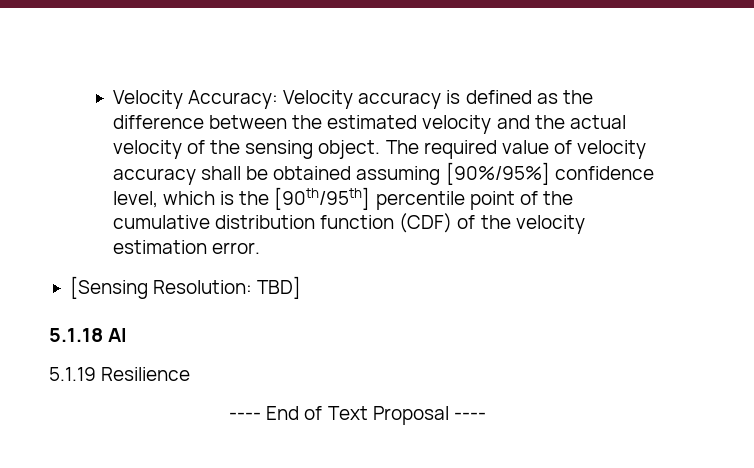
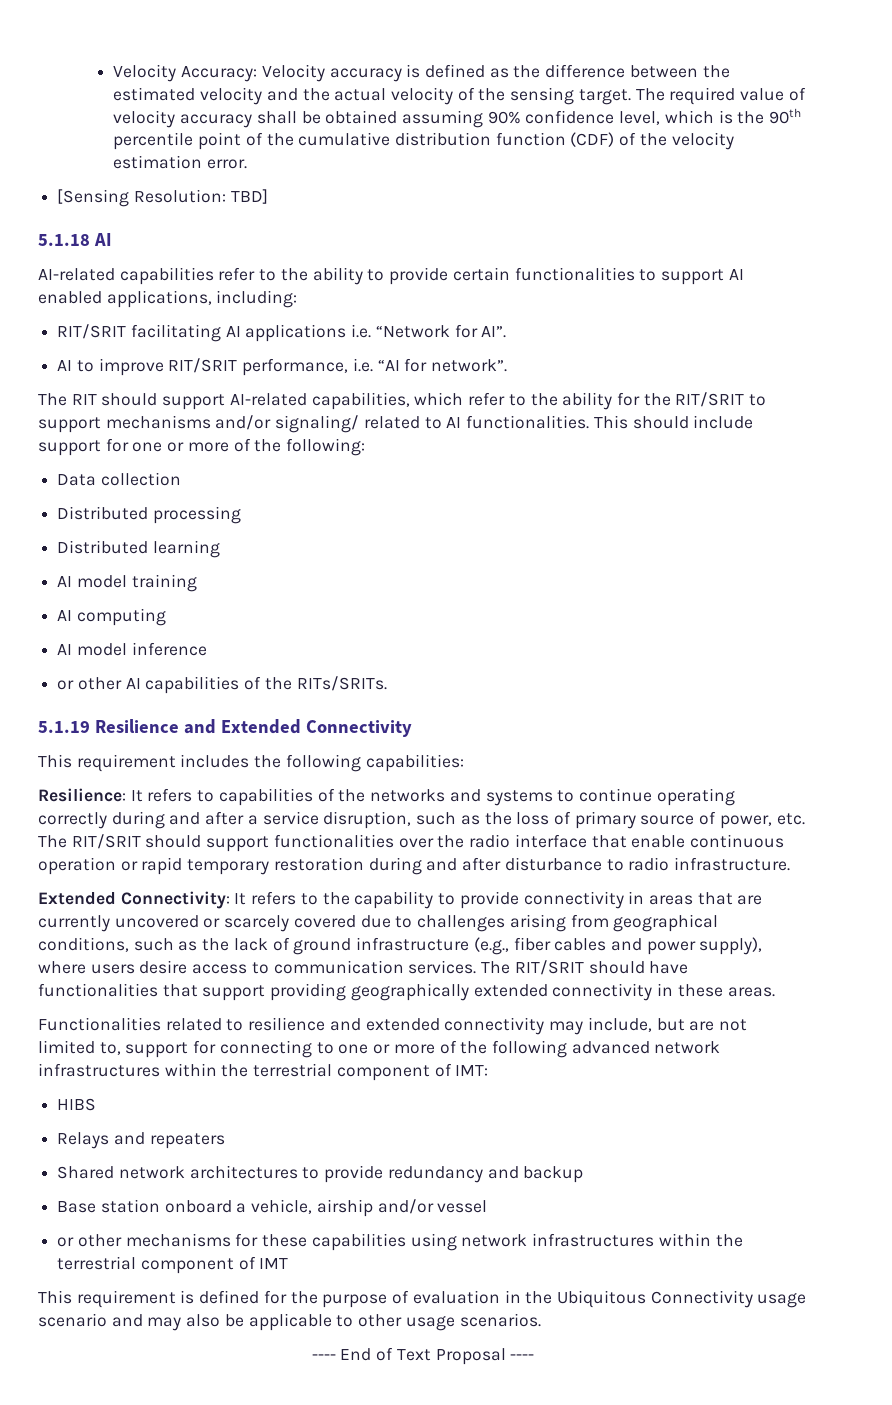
- Velocity Accuracy: Velocity accuracy is defined as the difference between the estimated velocity and the actual velocity of the sensing object.
+ Velocity Accuracy: Velocity accuracy is defined as the difference between the estimated velocity and the actual velocity of the sensing target.
- The required value of velocity accuracy shall be obtained assuming [90%/95%] confidence level, which is the [90th/95th] percentile point of the cumulative distribution function (CDF) of the velocity estimation error.
+ The required value of velocity accuracy shall be obtained assuming 90% confidence level, which is the 90th percentile point of the cumulative distribution function (CDF) of the velocity estimation error.
- 5.1.19 Resilience
+ AI-related capabilities refer to the ability to provide certain functionalities to support AI enabled applications, including:
+ RIT/SRIT facilitating AI applications i.e. “Network for AI”.
+ AI to improve RIT/SRIT performance, i.e. “AI for network”.
+ The RIT should support AI-related capabilities, which refer to the ability for the RIT/SRIT to support mechanisms and/or signaling/ related to AI functionalities. This should include support for one or more of the following:
+ Data collection
+ Distributed processing
+ Distributed learning
+ AI model training
+ AI computing
+ AI model inference
+ or other AI capabilities of the RITs/SRITs.
+ 5.1.19 Resilience and Extended Connectivity
+ This requirement includes the following capabilities:
+ Resilience: It refers to capabilities of the networks and systems to continue operating correctly during and after a service disruption, such as the loss of primary source of power, etc. The RIT/SRIT should support functionalities over the radio interface that enable continuous operation or rapid temporary restoration during and after disturbance to radio infrastructure.
+ Extended Connectivity: It refers to the capability to provide connectivity in areas that are currently uncovered or scarcely covered due to challenges arising from geographical conditions, such as the lack of ground infrastructure (e.g., fiber cables and power supply), where users desire access to communication services. The RIT/SRIT should have functionalities that support providing geographically extended connectivity in these areas.
+ Functionalities related to resilience and extended connectivity may include, but are not limited to, support for connecting to one or more of the following advanced network infrastructures within the terrestrial component of IMT:
+ HIBS
+ Relays and repeaters
+ Shared network architectures to provide redundancy and backup
+ Base station onboard a vehicle, airship and/or vessel
+ or other mechanisms for these capabilities using network infrastructures within the terrestrial component of IMT
+ This requirement is defined for the purpose of evaluation in the Ubiquitous Connectivity usage scenario and may also be applicable to other usage scenarios.

